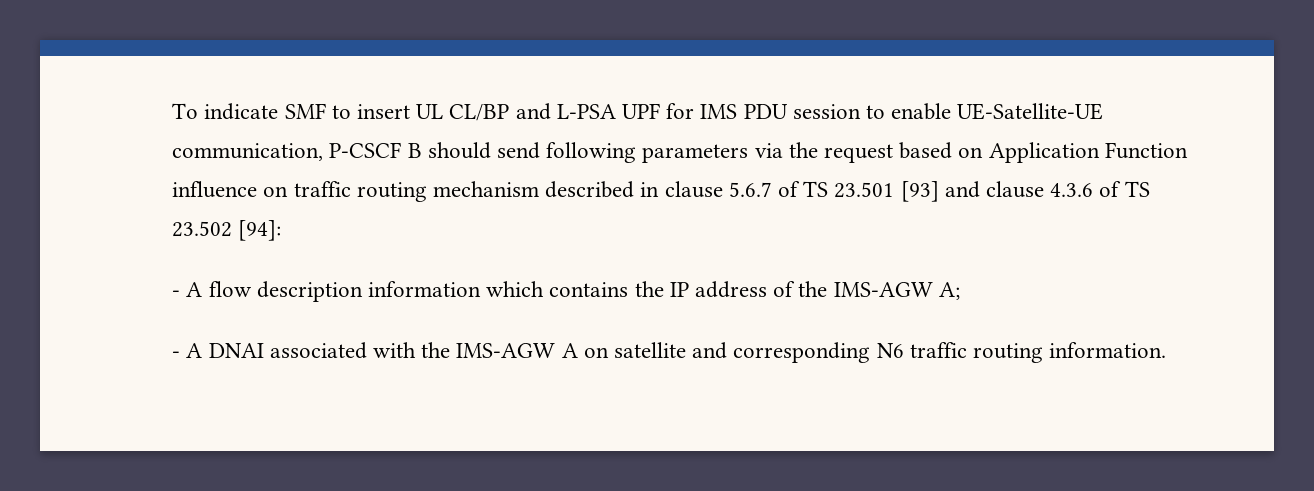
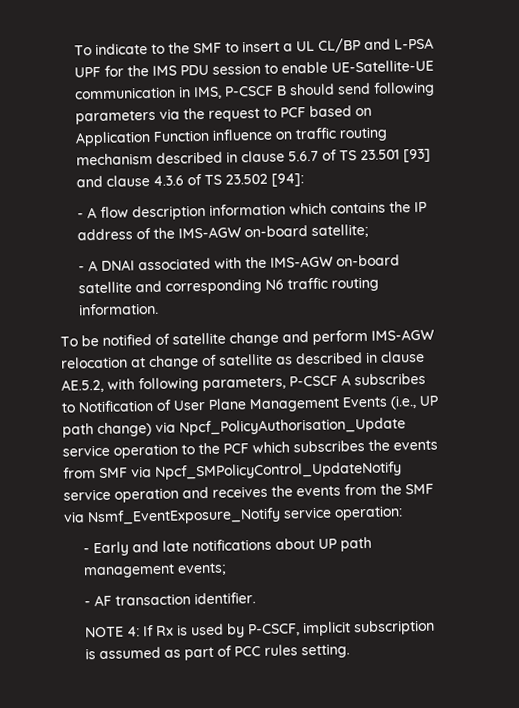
- To indicate SMF to insert UL CL/BP and L-PSA UPF for IMS PDU session to enable UE-Satellite-UE communication, P-CSCF B should send following parameters via the request based on Application Function influence on traffic routing mechanism described in clause 5.6.7 of TS 23.501 [93] and clause 4.3.6 of TS 23.502 [94]:
+ To indicate to the SMF to insert a UL CL/BP and L-PSA UPF for the IMS PDU session to enable UE-Satellite-UE communication in IMS, P-CSCF B should send following parameters via the request to PCF based on Application Function influence on traffic routing mechanism described in clause 5.6.7 of TS 23.501 [93] and clause 4.3.6 of TS 23.502 [94]:
- - A flow description information which contains the IP address of the IMS-AGW A;
+ - A flow description information which contains the IP address of the IMS-AGW on-board satellite;
- - A DNAI associated with the IMS-AGW A on satellite and corresponding N6 traffic routing information.
+ - A DNAI associated with the IMS-AGW on-board satellite and corresponding N6 traffic routing information.
+ To be notified of satellite change and perform IMS-AGW relocation at change of satellite as described in clause AE.5.2, with following parameters, P-CSCF A subscribes to Notification of User Plane Management Events (i.e., UP path change) via Npcf_PolicyAuthorisation_Update service operation to the PCF which subscribes the events from SMF via Npcf_SMPolicyControl_UpdateNotify service operation and receives the events from the SMF via Nsmf_EventExposure_Notify service operation:
+ - Early and late notifications about UP path management events;
+ - AF transaction identifier.
+ NOTE 4: If Rx is used by P-CSCF, implicit subscription is assumed as part of PCC rules setting.

